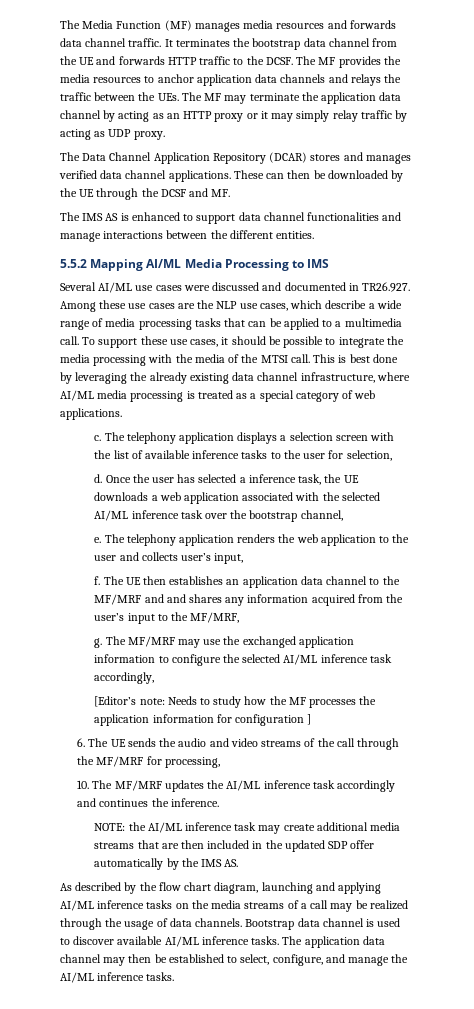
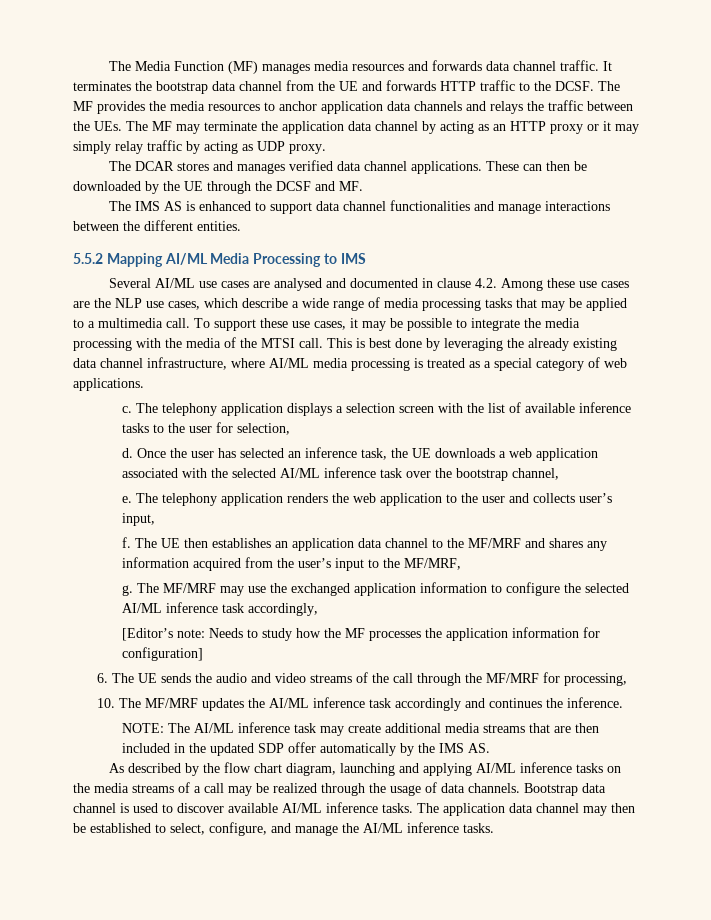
- The Data Channel Application Repository (DCAR) stores and manages verified data channel applications.
+ The DCAR stores and manages verified data channel applications.
- Several AI/ML use cases were discussed and documented in TR26.927. Among these use cases are the NLP use cases, which describe a wide range of media processing tasks that can be applied to a multimedia call.
+ Several AI/ML use cases are analysed and documented in clause 4.2. Among these use cases are the NLP use cases, which describe a wide range of media processing tasks that may be applied to a multimedia call.
- To support these use cases, it should be possible to integrate the media processing with the media of the MTSI call.
+ To support these use cases, it may be possible to integrate the media processing with the media of the MTSI call.
- Once the user has selected a inference task, the UE downloads a web application associated with the selected AI/ML inference task over the bootstrap channel,
+ Once the user has selected an inference task, the UE downloads a web application associated with the selected AI/ML inference task over the bootstrap channel,
- The UE then establishes an application data channel to the MF/MRF and and shares any information acquired from the user’s input to the MF/MRF,
+ The UE then establishes an application data channel to the MF/MRF and shares any information acquired from the user’s input to the MF/MRF,
- [Editor’s note: Needs to study how the MF processes the application information for configuration ]
+ [Editor’s note: Needs to study how the MF processes the application information for configuration]
- NOTE: the AI/ML inference task may create additional media streams that are then included in the updated SDP offer automatically by the IMS AS.
+ NOTE: The AI/ML inference task may create additional media streams that are then included in the updated SDP offer automatically by the IMS AS.

